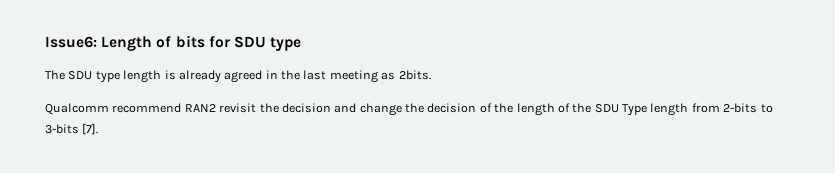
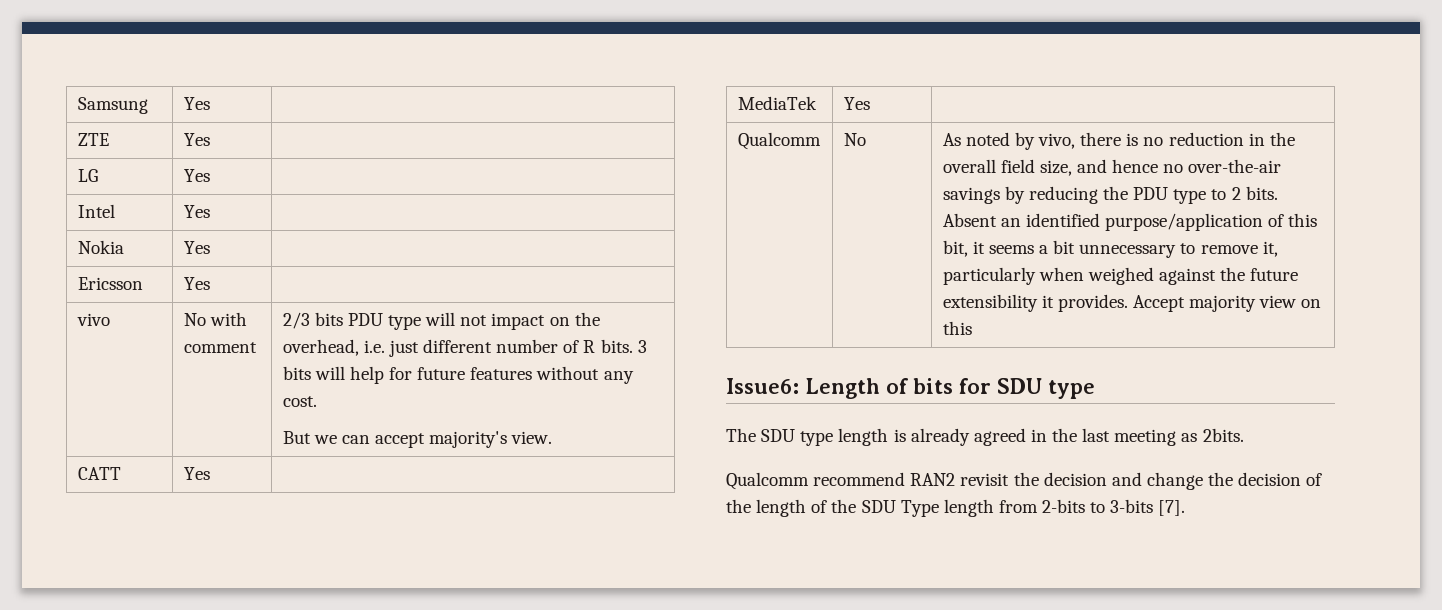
+ Samsung | Yes |
+ ZTE | Yes |
+ LG | Yes |
+ Intel | Yes |
+ Nokia | Yes |
+ Ericsson | Yes |
+ vivo | No with comment | 2/3 bits PDU type will not impact on the overhead, i.e. just different number of R bits. 3 bits will help for future features without any cost.
+ But we can accept majority's view.
+ CATT | Yes |
+ MediaTek | Yes |
+ Qualcomm | No | As noted by vivo, there is no reduction in the overall field size, and hence no over-the-air savings by reducing the PDU type to 2 bits. Absent an identified purpose/application of this bit, it seems a bit unnecessary to remove it, particularly when weighed against the future extensibility it provides. Accept majority view on this

